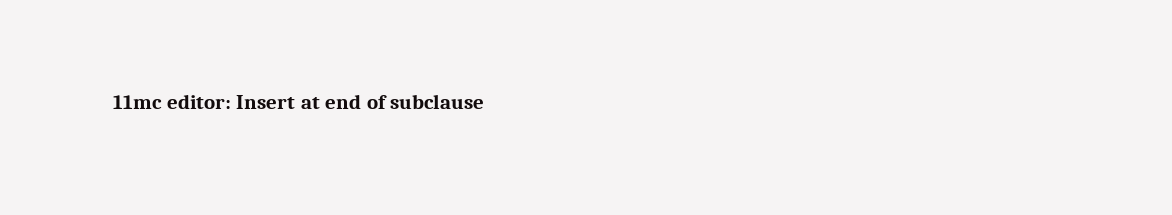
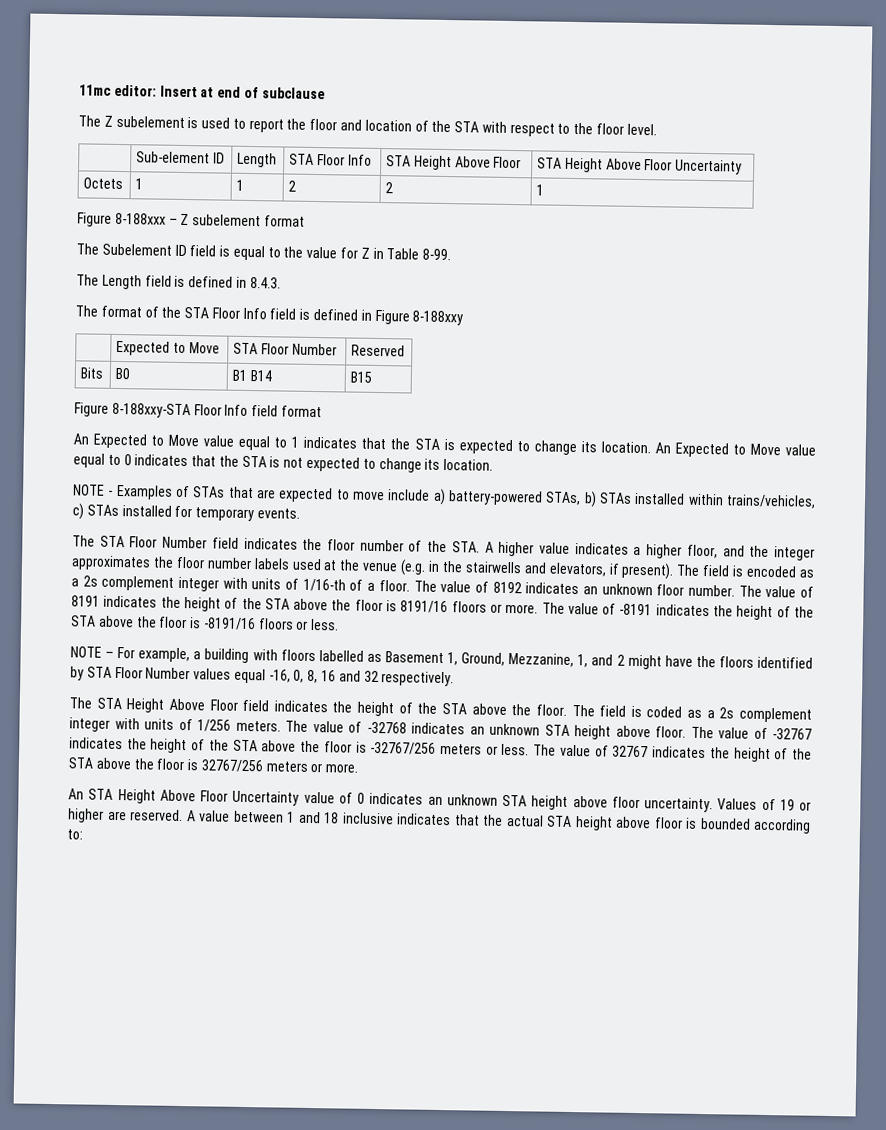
+ The Z subelement is used to report the floor and location of the STA with respect to the floor level.
+ | Sub-element ID | Length | STA Floor Info | STA Height Above Floor | STA Height Above Floor Uncertainty
+ Octets | 1 | 1 | 2 | 2 | 1
+ Figure 8-188xxx – Z subelement format
+ The Subelement ID field is equal to the value for Z in Table 8-99.
+ The Length field is defined in 8.4.3.
+ The format of the STA Floor Info field is defined in Figure 8-188xxy
+ | Expected to Move | STA Floor Number | Reserved
+ Bits | B0 | B1 B14 | B15
+ Figure 8-188xxy-STA Floor Info field format
+ An Expected to Move value equal to 1 indicates that the STA is expected to change its location. An Expected to Move value equal to 0 indicates that the STA is not expected to change its location.
+ NOTE - Examples of STAs that are expected to move include a) battery-powered STAs, b) STAs installed within trains/vehicles, c) STAs installed for temporary events.
+ The STA Floor Number field indicates the floor number of the STA. A higher value indicates a higher floor, and the integer approximates the floor number labels used at the venue (e.g. in the stairwells and elevators, if present). The field is encoded as a 2s complement integer with units of 1/16-th of a floor. The value of 8192 indicates an unknown floor number. The value of 8191 indicates the height of the STA above the floor is 8191/16 floors or more. The value of -8191 indicates the height of the STA above the floor is -8191/16 floors or less.
+ NOTE – For example, a building with floors labelled as Basement 1, Ground, Mezzanine, 1, and 2 might have the floors identified by STA Floor Number values equal -16, 0, 8, 16 and 32 respectively.
+ The STA Height Above Floor field indicates the height of the STA above the floor. The field is coded as a 2s complement integer with units of 1/256 meters. The value of -32768 indicates an unknown STA height above floor. The value of -32767 indicates the height of the STA above the floor is -32767/256 meters or less. The value of 32767 indicates the height of the STA above the floor is 32767/256 meters or more.
+ An STA Height Above Floor Uncertainty value of 0 indicates an unknown STA height above floor uncertainty. Values of 19 or higher are reserved. A value between 1 and 18 inclusive indicates that the actual STA height above floor is bounded according to:

